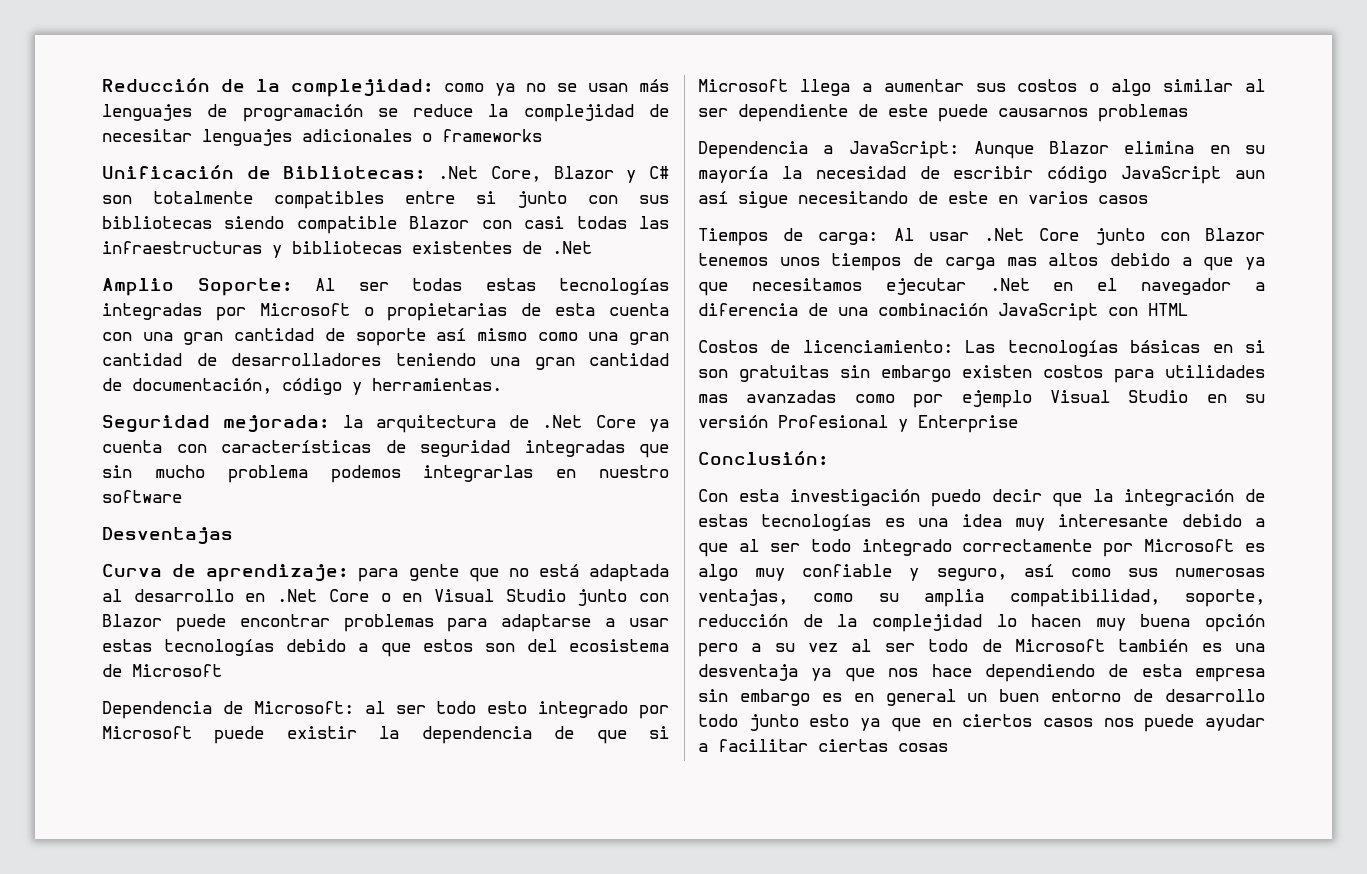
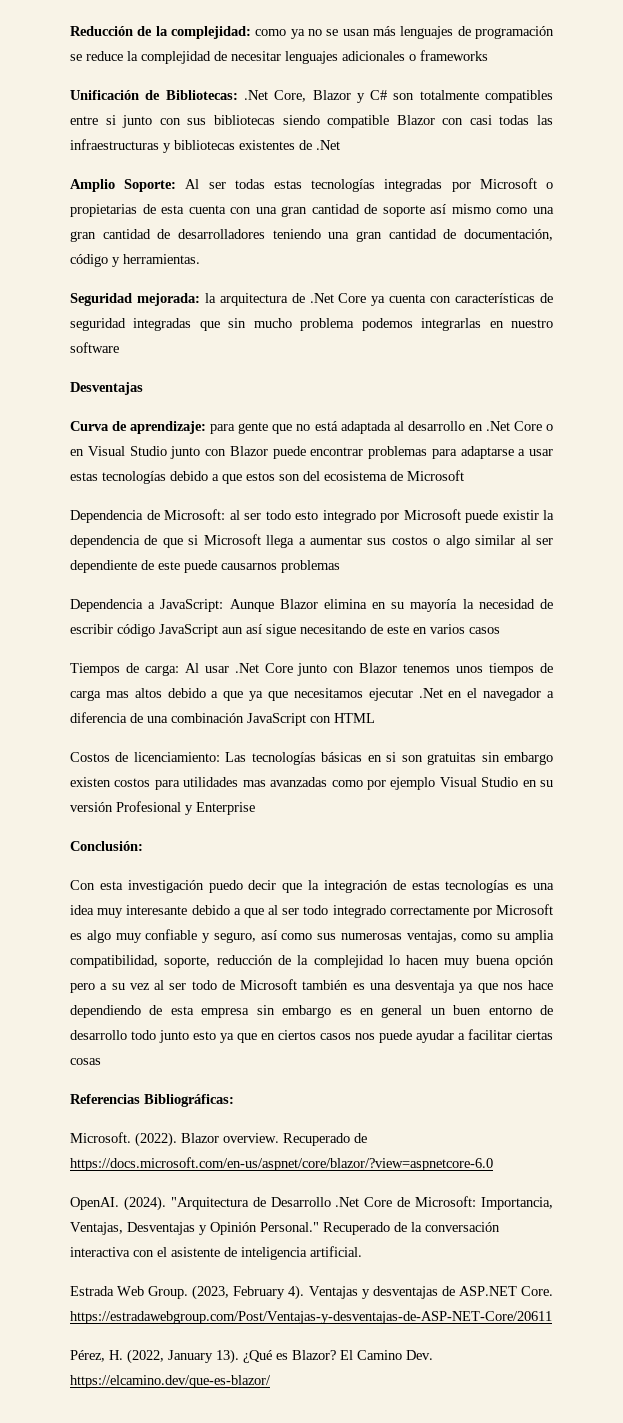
+ Referencias Bibliográficas:
+ Microsoft. (2022). Blazor overview. Recuperado de https://docs.microsoft.com/en-us/aspnet/core/blazor/?view=aspnetcore-6.0
+ OpenAI. (2024). "Arquitectura de Desarrollo .Net Core de Microsoft: Importancia, Ventajas, Desventajas y Opinión Personal." Recuperado de la conversación interactiva con el asistente de inteligencia artificial.
+ Estrada Web Group. (2023, February 4). Ventajas y desventajas de ASP.NET Core. https://estradawebgroup.com/Post/Ventajas-y-desventajas-de-ASP-NET-Core/20611
+ Pérez, H. (2022, January 13). ¿Qué es Blazor? El Camino Dev. https://elcamino.dev/que-es-blazor/

